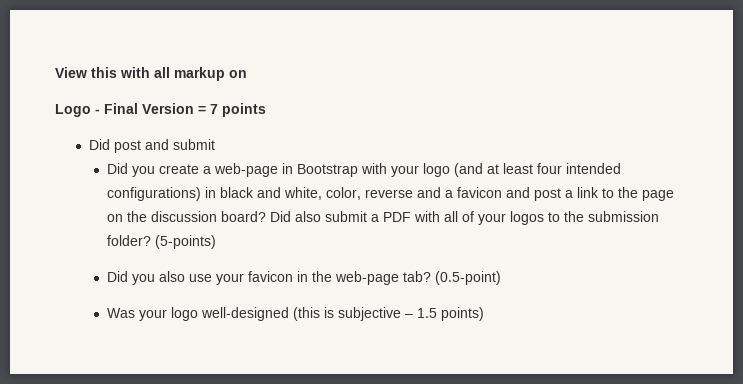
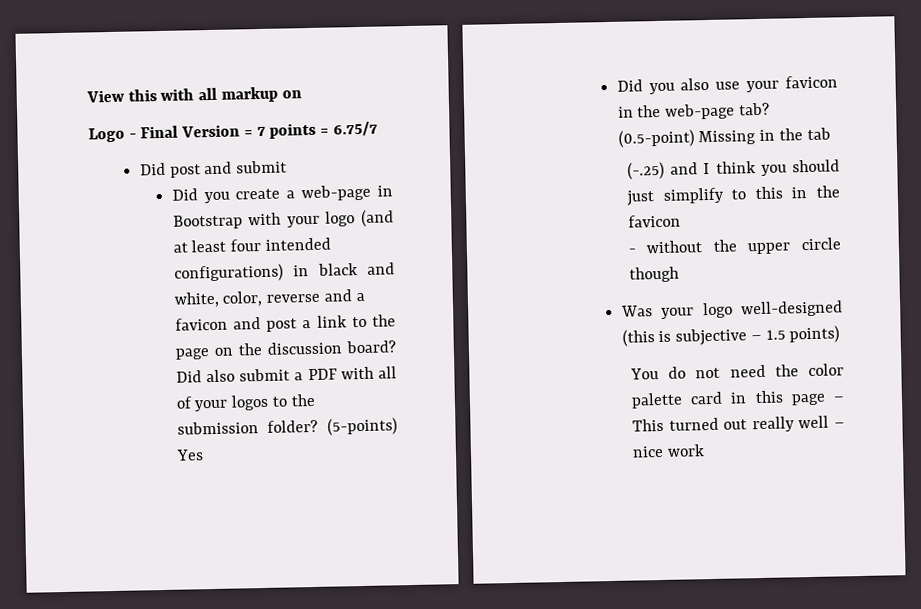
- Logo - Final Version = 7 points
+ Logo - Final Version = 7 points = 6.75/7
- (5-points)
+ (5-points) Yes
- (0.5-point)
+ (0.5-point) Missing in the tab
+ (-.25) and I think you should just simplify to this in the favicon
+ - without the upper circle though
+ You do not need the color palette card in this page – This turned out really well – nice work

